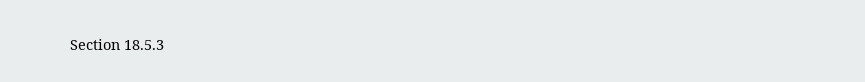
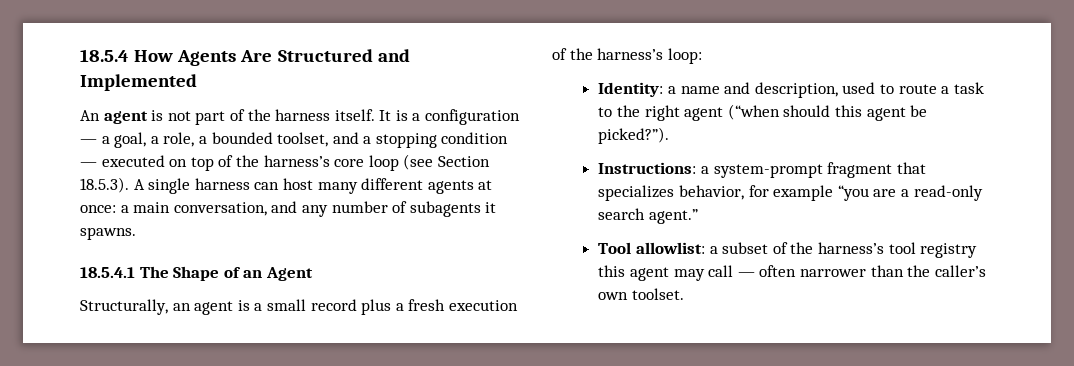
- Section 18.5.3
+ 18.5.4 How Agents Are Structured and Implemented
+ An agent is not part of the harness itself. It is a configuration — a goal, a role, a bounded toolset, and a stopping condition — executed on top of the harness’s core loop (see Section 18.5.3). A single harness can host many different agents at once: a main conversation, and any number of subagents it spawns.
+ 18.5.4.1 The Shape of an Agent
+ Structurally, an agent is a small record plus a fresh execution of the harness’s loop:
+ Identity: a name and description, used to route a task to the right agent (“when should this agent be picked?”).
+ Instructions: a system-prompt fragment that specializes behavior, for example “you are a read-only search agent.”
+ Tool allowlist: a subset of the harness’s tool registry this agent may call — often narrower than the caller’s own toolset.

